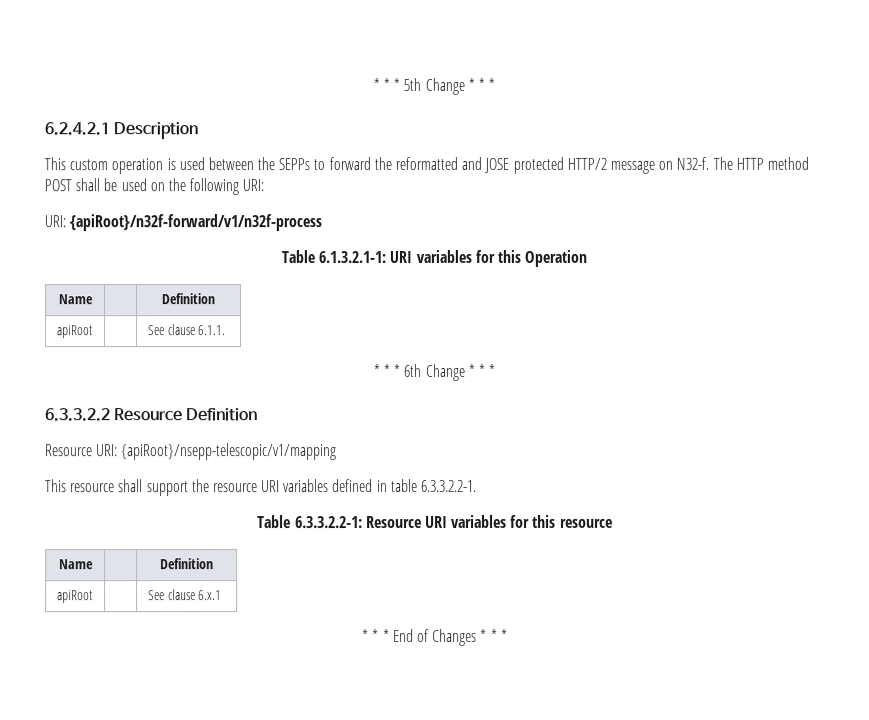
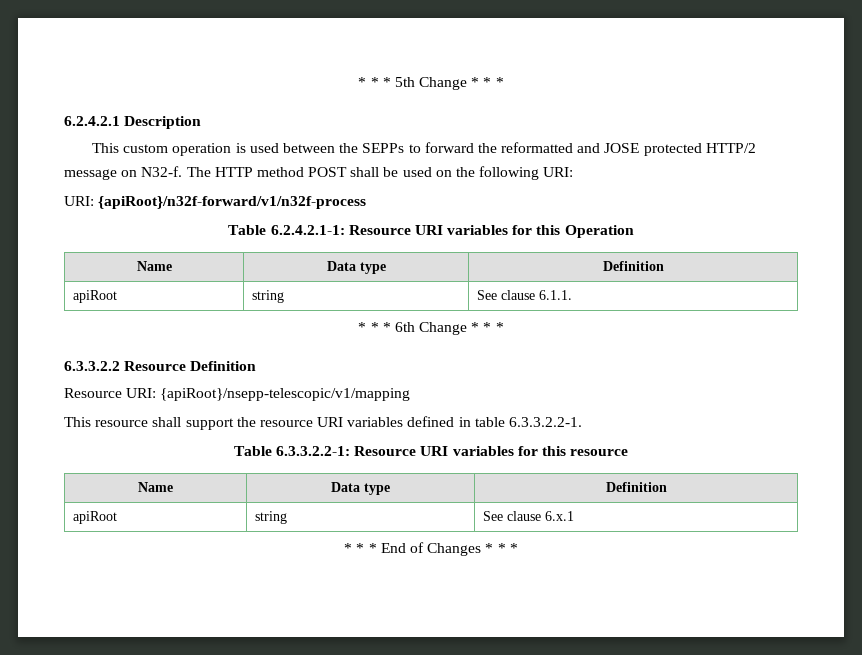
- Table 6.1.3.2.1-1: URI variables for this Operation
- Name | | Definition
- apiRoot | | See clause 6.1.1.
+ Table 6.2.4.2.1-1: Resource URI variables for this Operation
+ Name | Data type | Definition
+ apiRoot | string | See clause 6.1.1.
  Table 6.3.3.2.2-1: Resource URI variables for this resource
- Name | | Definition
- apiRoot | | See clause 6.x.1
+ Name | Data type | Definition
+ apiRoot | string | See clause 6.x.1

